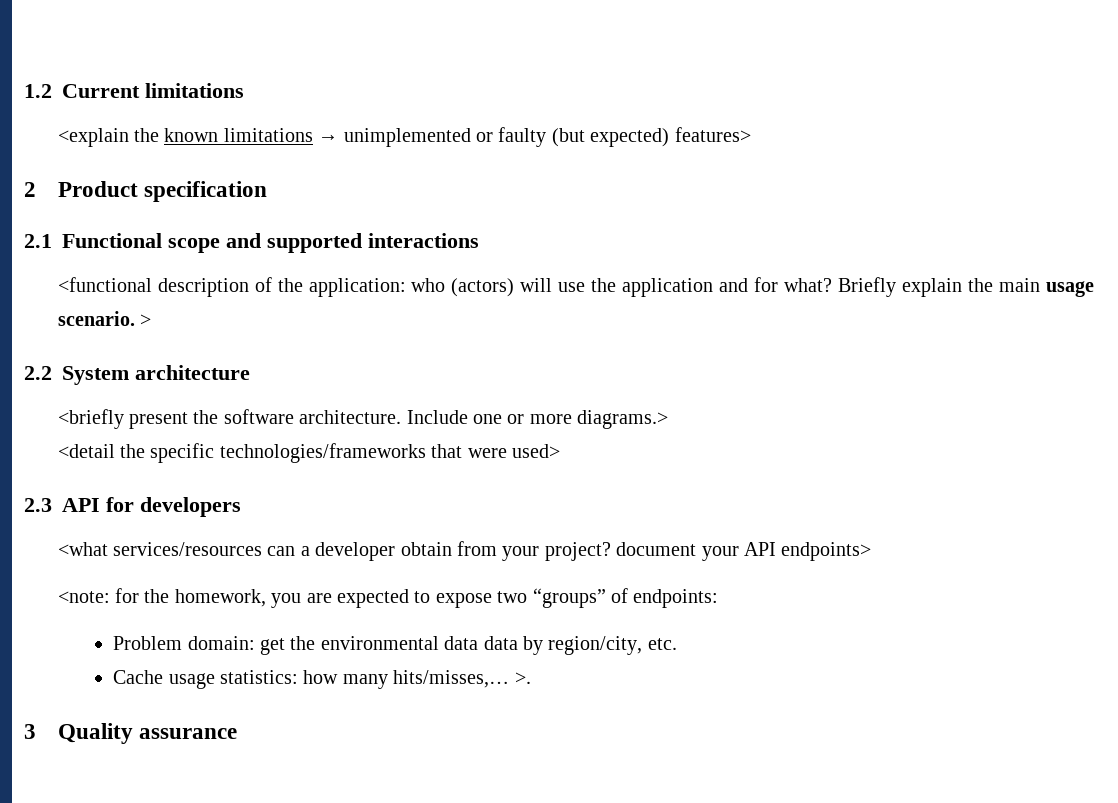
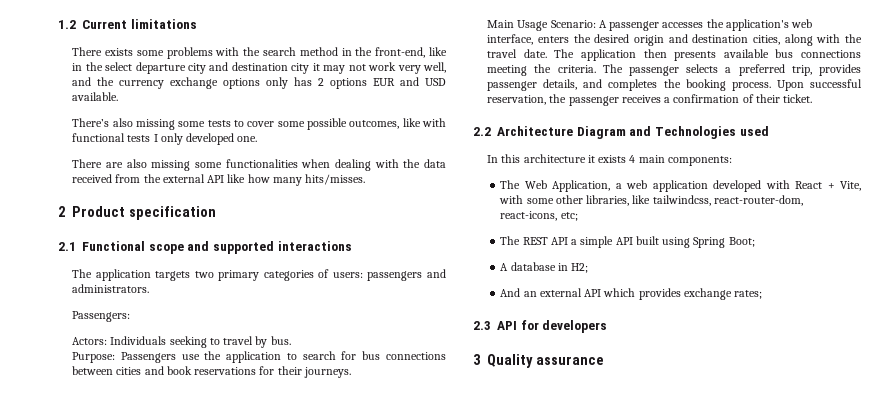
- <explain the known limitations → unimplemented or faulty (but expected) features>
+ There exists some problems with the search method in the front-end, like in the select departure city and destination city it may not work very well, and the currency exchange options only has 2 options EUR and USD available.
+ There’s also missing some tests to cover some possible outcomes, like with functional tests I only developed one.
+ There are also missing some functionalities when dealing with the data received from the external API like how many hits/misses.
- <functional description of the application: who (actors) will use the application and for what? Briefly explain the main usage scenario. >
- 2.2 System architecture
- <briefly present the software architecture. Include one or more diagrams.>
- <detail the specific technologies/frameworks that were used>
+ The application targets two primary categories of users: passengers and administrators.
+ Passengers:
+ Actors: Individuals seeking to travel by bus.
+ Purpose: Passengers use the application to search for bus connections between cities and book reservations for their journeys.
+ Main Usage Scenario: A passenger accesses the application's web interface, enters the desired origin and destination cities, along with the travel date. The application then presents available bus connections meeting the criteria. The passenger selects a preferred trip, provides passenger details, and completes the booking process. Upon successful reservation, the passenger receives a confirmation of their ticket.
+ 2.2 Architecture Diagram and Technologies used
+ In this architecture it exists 4 main components:
+ The Web Application, a web application developed with React + Vite, with some other libraries, like tailwindcss, react-router-dom, react-icons, etc;
+ The REST API a simple API built using Spring Boot;
+ A database in H2;
+ And an external API which provides exchange rates;
  2.3 API for developers
- <what services/resources can a developer obtain from your project? document your API endpoints>
- <note: for the homework, you are expected to expose two “groups” of endpoints:
- Problem domain: get the environmental data data by region/city, etc.
- Cache usage statistics: how many hits/misses,… >.

